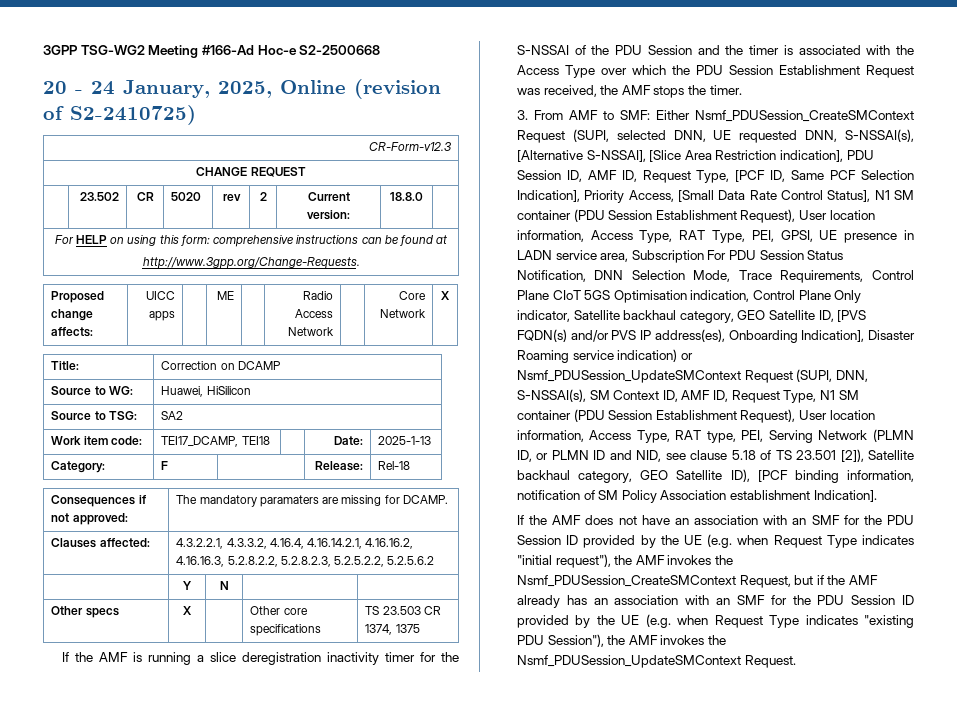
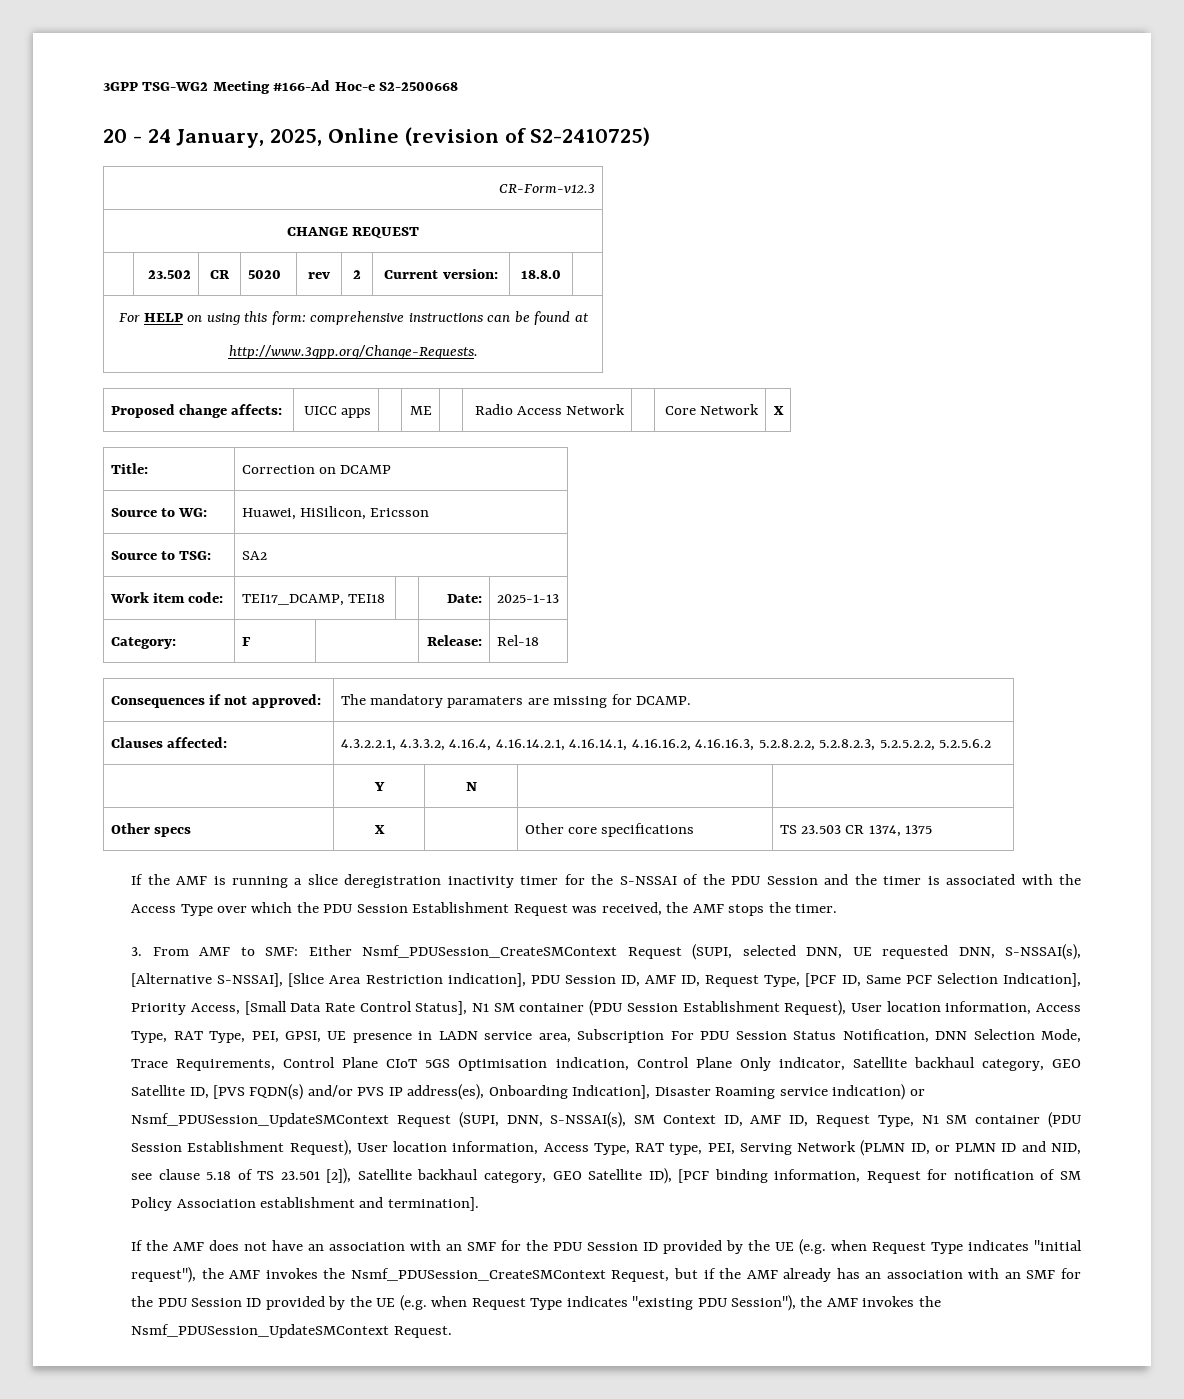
- Source to WG: | Huawei, HiSilicon
+ Source to WG: | Huawei, HiSilicon, Ericsson
- Clauses affected: | 4.3.2.2.1, 4.3.3.2, 4.16.4, 4.16.14.2.1, 4.16.16.2, 4.16.16.3, 5.2.8.2.2, 5.2.8.2.3, 5.2.5.2.2, 5.2.5.6.2
+ Clauses affected: | 4.3.2.2.1, 4.3.3.2, 4.16.4, 4.16.14.2.1, 4.16.14.1, 4.16.16.2, 4.16.16.3, 5.2.8.2.2, 5.2.8.2.3, 5.2.5.2.2, 5.2.5.6.2
- Either Nsmf_PDUSession_CreateSMContext Request (SUPI, selected DNN, UE requested DNN, S-NSSAI(s), [Alternative S-NSSAI], [Slice Area Restriction indication], PDU Session ID, AMF ID, Request Type, [PCF ID, Same PCF Selection Indication], Priority Access, [Small Data Rate Control Status], N1 SM container (PDU Session Establishment Request), User location information, Access Type, RAT Type, PEI, GPSI, UE presence in LADN service area, Subscription For PDU Session Status Notification, DNN Selection Mode, Trace Requirements, Control Plane CIoT 5GS Optimisation indication, Control Plane Only indicator, Satellite backhaul category, GEO Satellite ID, [PVS FQDN(s) and/or PVS IP address(es), Onboarding Indication], Disaster Roaming service indication) or Nsmf_PDUSession_UpdateSMContext Request (SUPI, DNN, S-NSSAI(s), SM Context ID, AMF ID, Request Type, N1 SM container (PDU Session Establishment Request), User location information, Access Type, RAT type, PEI, Serving Network (PLMN ID, or PLMN ID and NID, see clause 5.18 of TS 23.501 [2]), Satellite backhaul category, GEO Satellite ID), [PCF binding information, notification of SM Policy Association establishment Indication].
+ Either Nsmf_PDUSession_CreateSMContext Request (SUPI, selected DNN, UE requested DNN, S-NSSAI(s), [Alternative S-NSSAI], [Slice Area Restriction indication], PDU Session ID, AMF ID, Request Type, [PCF ID, Same PCF Selection Indication], Priority Access, [Small Data Rate Control Status], N1 SM container (PDU Session Establishment Request), User location information, Access Type, RAT Type, PEI, GPSI, UE presence in LADN service area, Subscription For PDU Session Status Notification, DNN Selection Mode, Trace Requirements, Control Plane CIoT 5GS Optimisation indication, Control Plane Only indicator, Satellite backhaul category, GEO Satellite ID, [PVS FQDN(s) and/or PVS IP address(es), Onboarding Indication], Disaster Roaming service indication) or Nsmf_PDUSession_UpdateSMContext Request (SUPI, DNN, S-NSSAI(s), SM Context ID, AMF ID, Request Type, N1 SM container (PDU Session Establishment Request), User location information, Access Type, RAT type, PEI, Serving Network (PLMN ID, or PLMN ID and NID, see clause 5.18 of TS 23.501 [2]), Satellite backhaul category, GEO Satellite ID), [PCF binding information, Request for notification of SM Policy Association establishment and termination].

